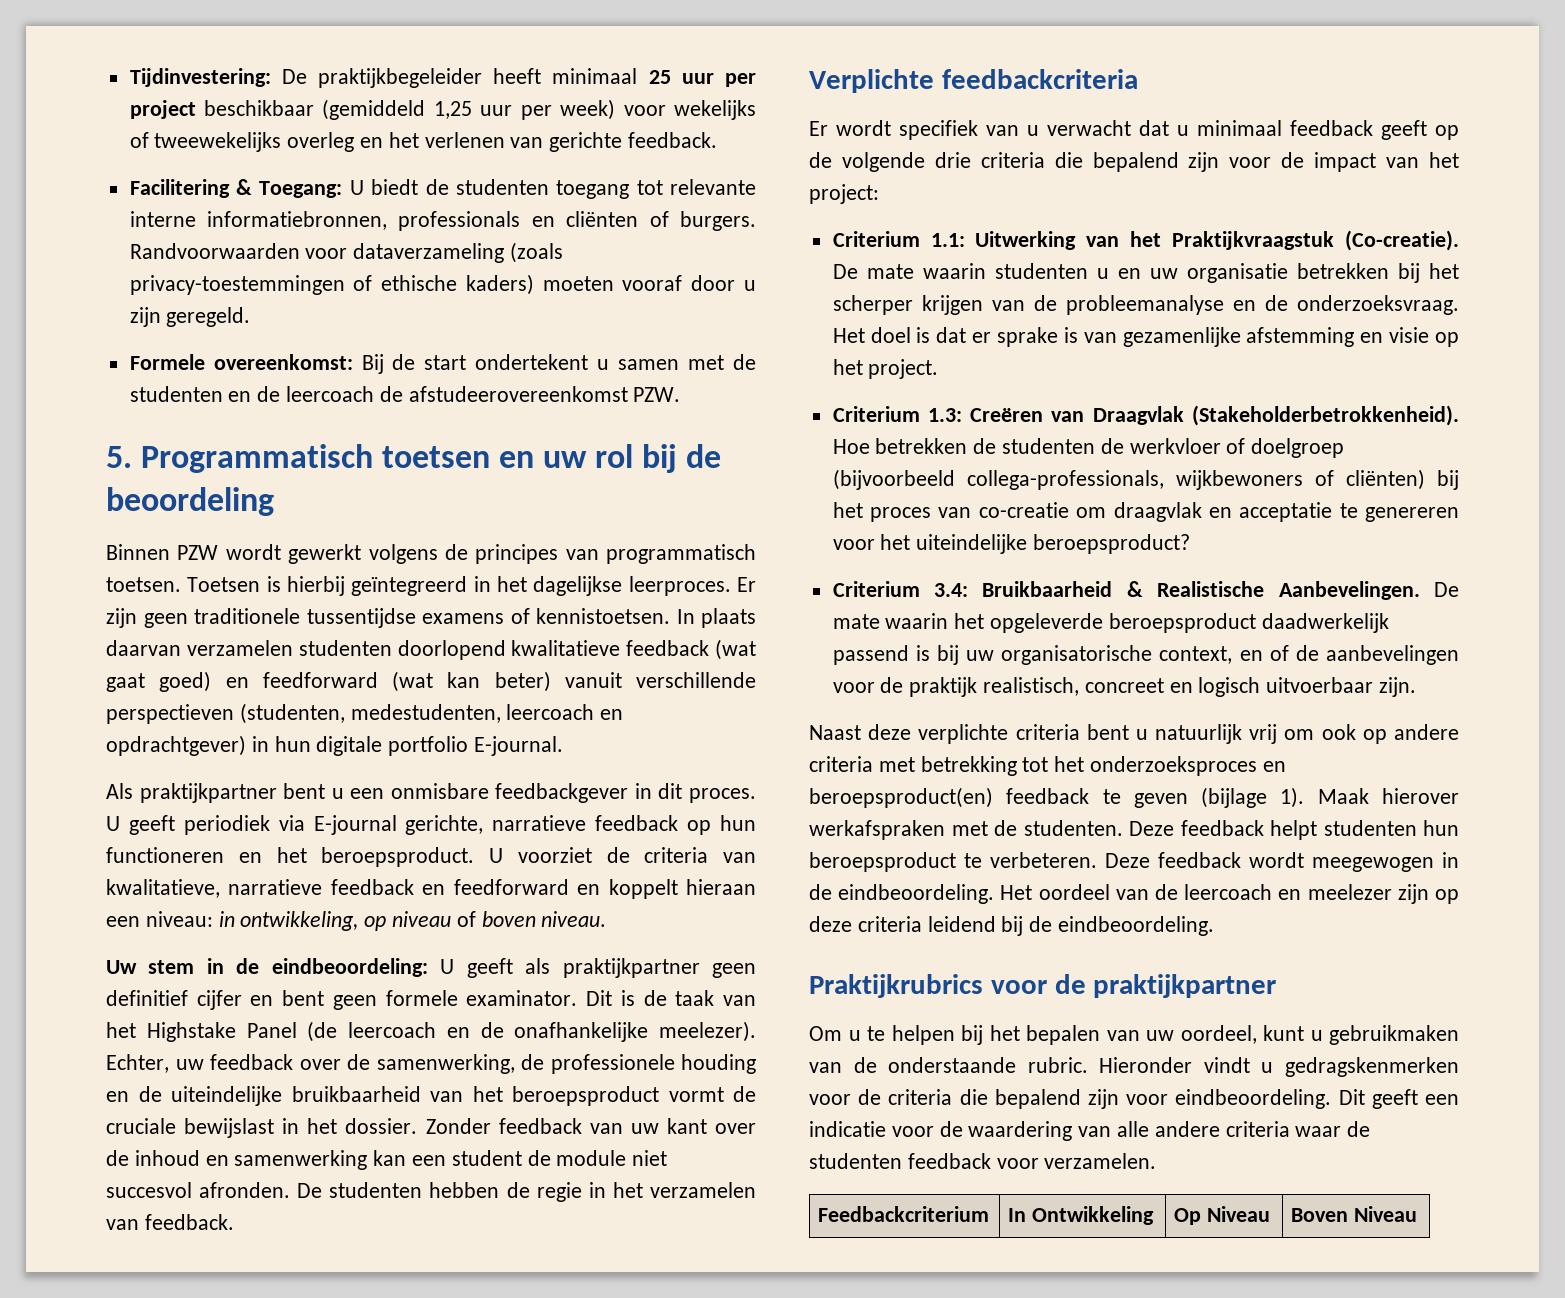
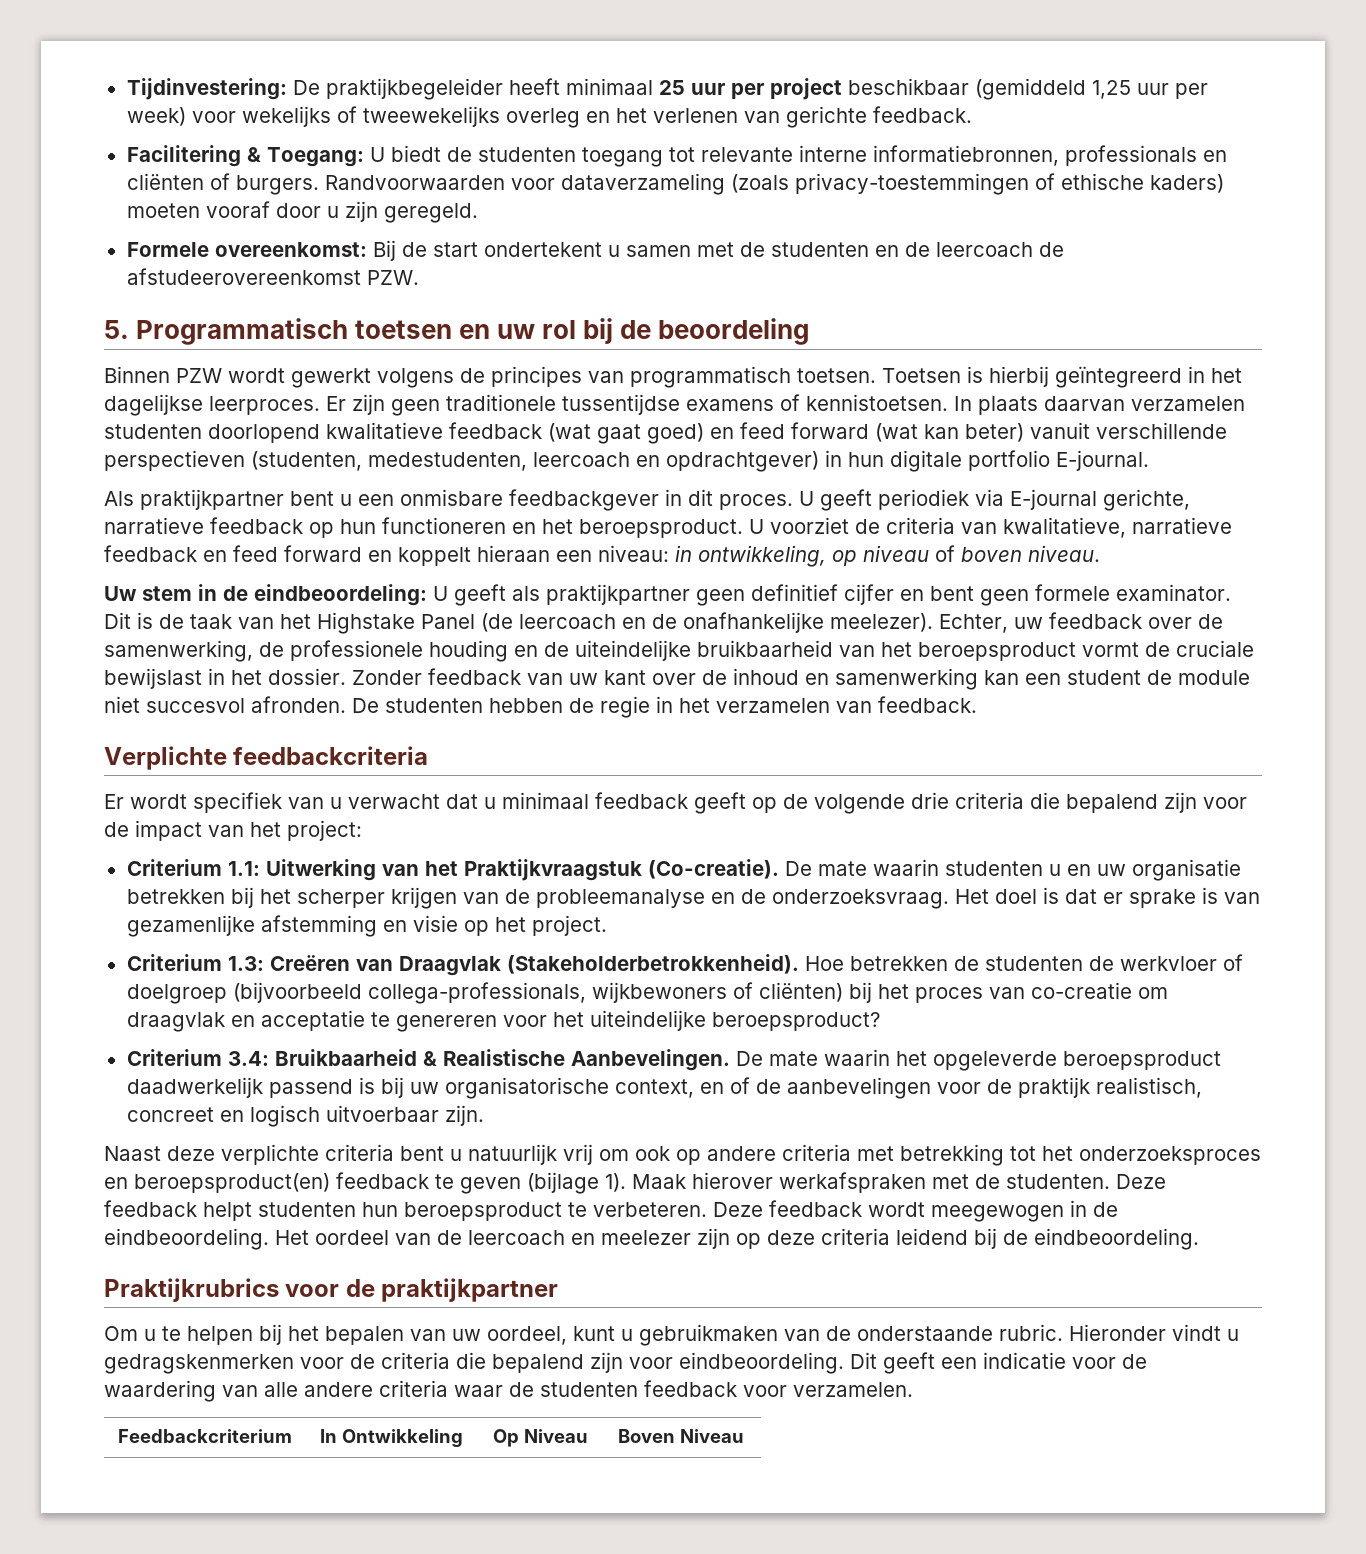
- In plaats daarvan verzamelen studenten doorlopend kwalitatieve feedback (wat gaat goed) en feedforward (wat kan beter) vanuit verschillende perspectieven (studenten, medestudenten, leercoach en opdrachtgever) in hun digitale portfolio E-journal.
+ In plaats daarvan verzamelen studenten doorlopend kwalitatieve feedback (wat gaat goed) en feed forward (wat kan beter) vanuit verschillende perspectieven (studenten, medestudenten, leercoach en opdrachtgever) in hun digitale portfolio E-journal.
- U voorziet de criteria van kwalitatieve, narratieve feedback en feedforward en koppelt hieraan een niveau: in ontwikkeling, op niveau of boven niveau.
+ U voorziet de criteria van kwalitatieve, narratieve feedback en feed forward en koppelt hieraan een niveau: in ontwikkeling, op niveau of boven niveau.

